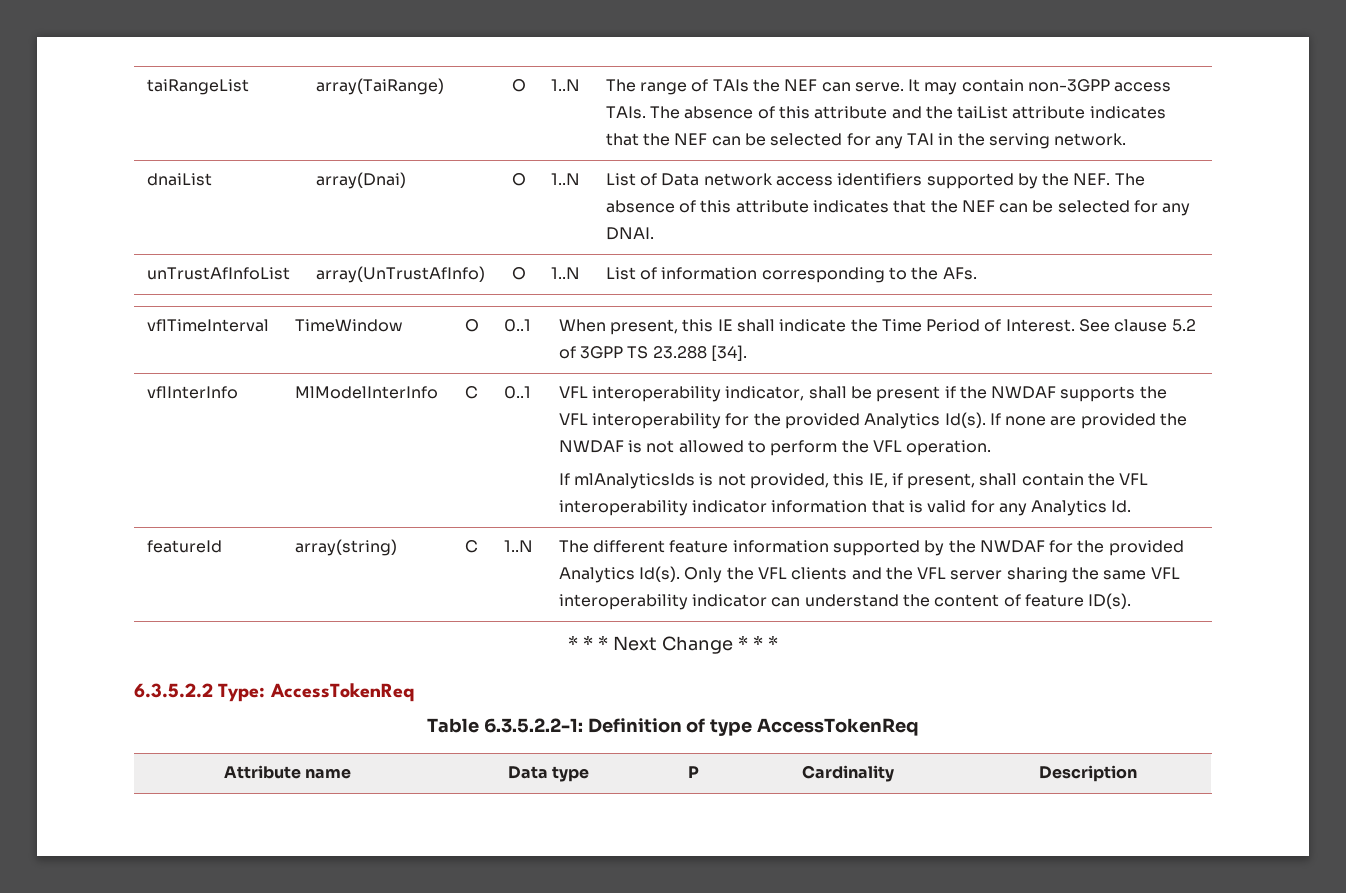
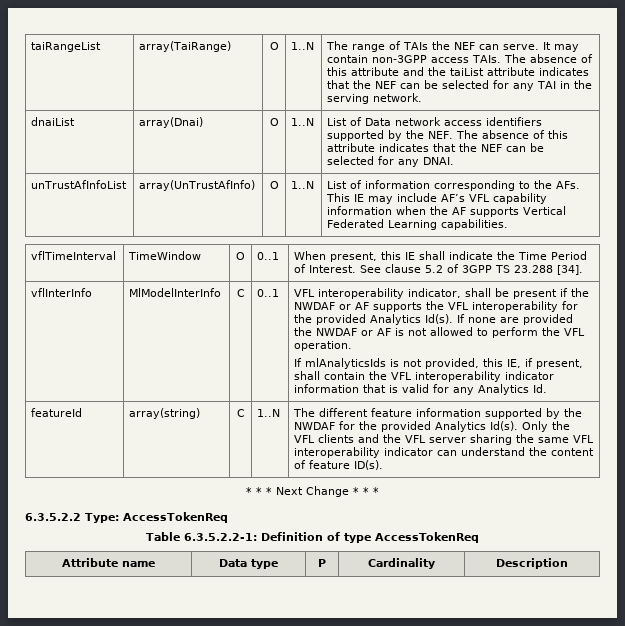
- unTrustAfInfoList | array(UnTrustAfInfo) | O | 1..N | List of information corresponding to the AFs.
+ unTrustAfInfoList | array(UnTrustAfInfo) | O | 1..N | List of information corresponding to the AFs. This IE may include AF’s VFL capability information when the AF supports Vertical Federated Learning capabilities.
- VFL interoperability indicator, shall be present if the NWDAF supports the VFL interoperability for the provided Analytics Id(s).
+ VFL interoperability indicator, shall be present if the NWDAF or AF supports the VFL interoperability for the provided Analytics Id(s).
- If none are provided the NWDAF is not allowed to perform the VFL operation.
+ If none are provided the NWDAF or AF is not allowed to perform the VFL operation.

